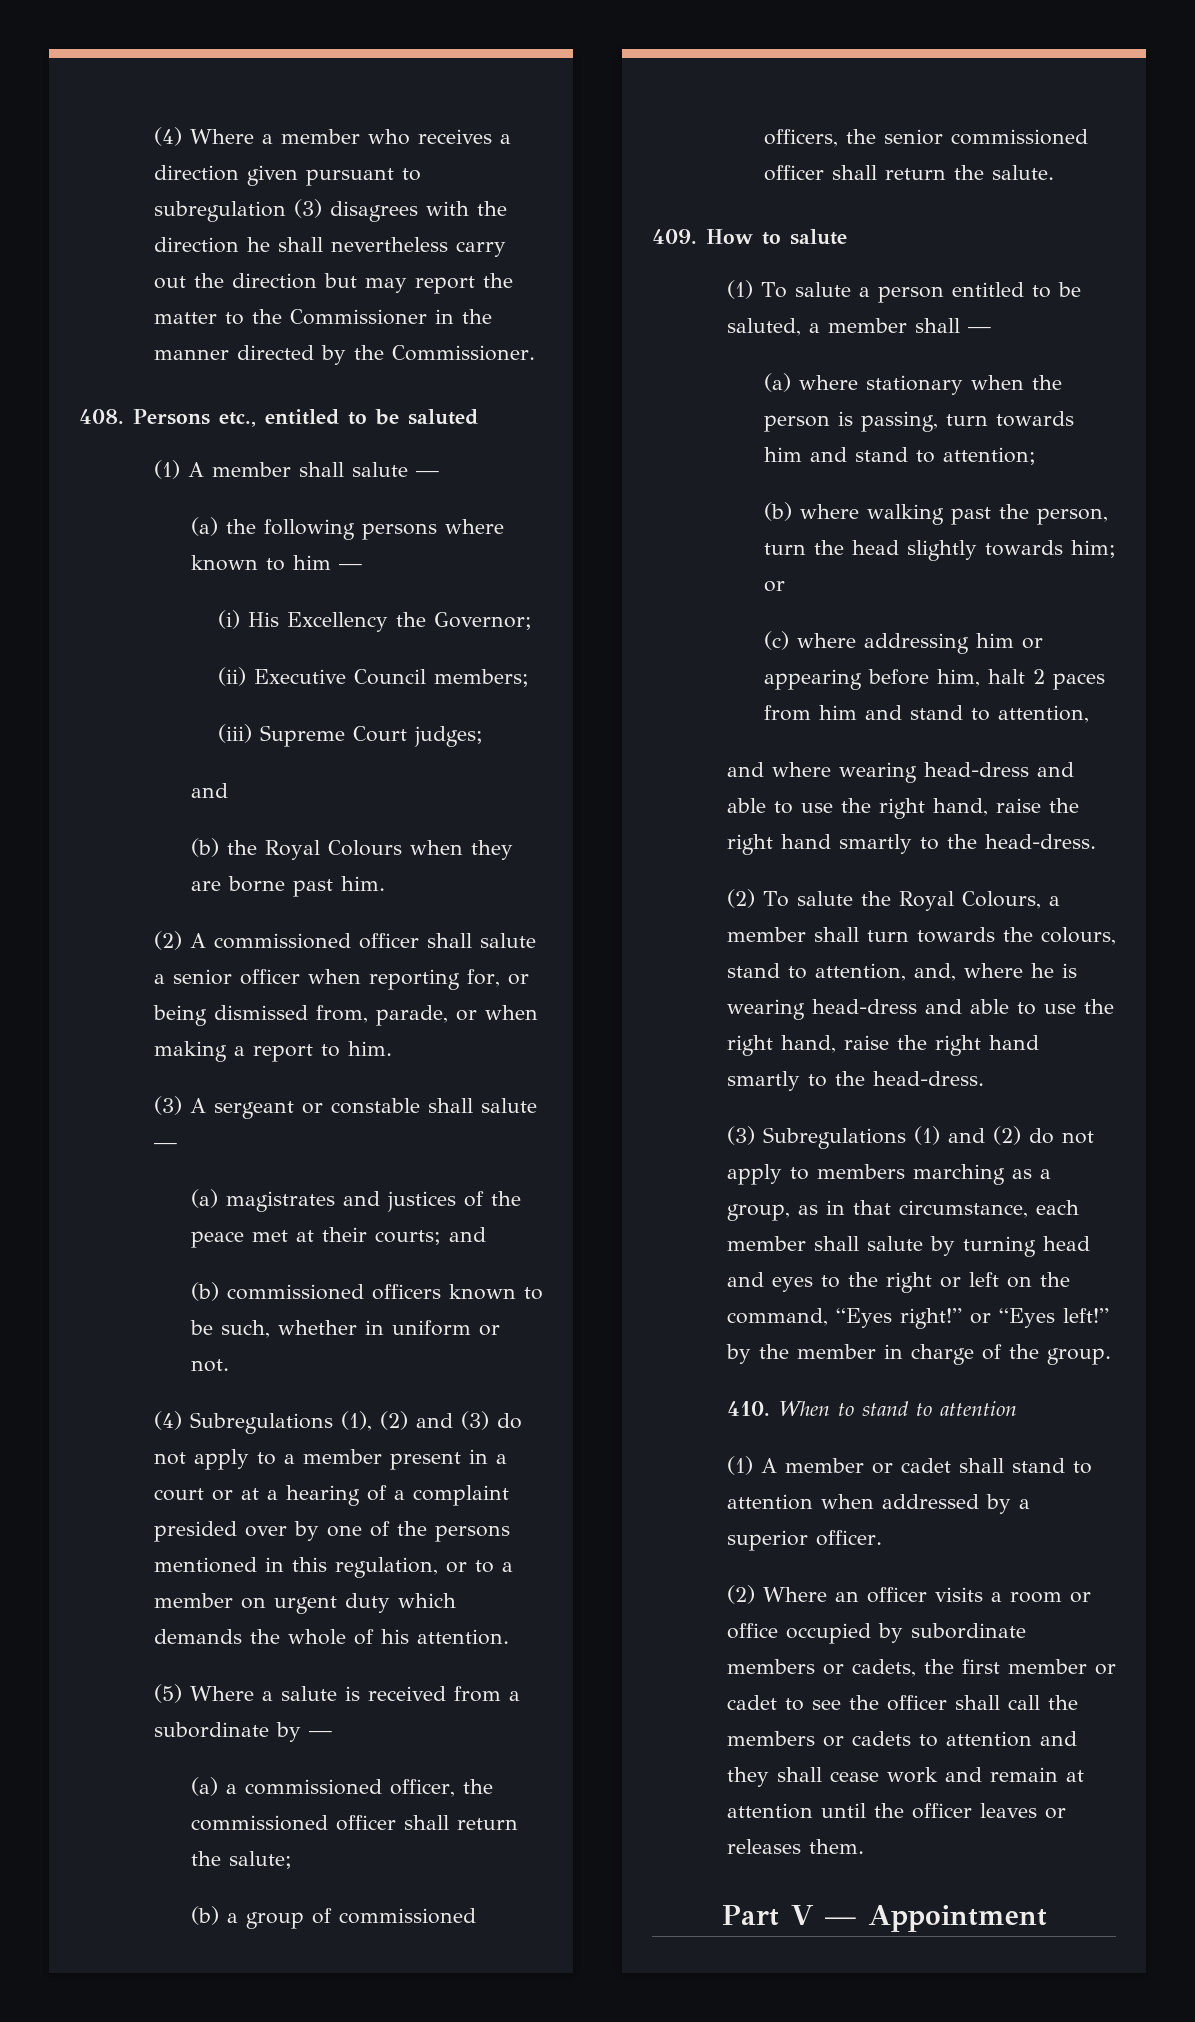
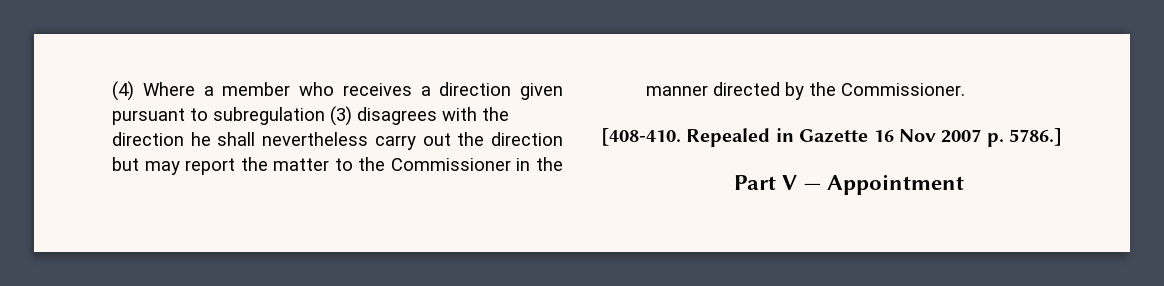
- 408. Persons etc., entitled to be saluted
- (1) A member shall salute —
- (a) the following persons where known to him —
- (i) His Excellency the Governor;
- (ii) Executive Council members;
- (iii) Supreme Court judges;
- and
- (b) the Royal Colours when they are borne past him.
- (2) A commissioned officer shall salute a senior officer when reporting for, or being dismissed from, parade, or when making a report to him.
- (3) A sergeant or constable shall salute —
- (a) magistrates and justices of the peace met at their courts; and
- (b) commissioned officers known to be such, whether in uniform or not.
- (4) Subregulations (1), (2) and (3) do not apply to a member present in a court or at a hearing of a complaint presided over by one of the persons mentioned in this regulation, or to a member on urgent duty which demands the whole of his attention.
- (5) Where a salute is received from a subordinate by —
- (a) a commissioned officer, the commissioned officer shall return the salute;
- (b) a group of commissioned officers, the senior commissioned officer shall return the salute.
- 409. How to salute
- (1) To salute a person entitled to be saluted, a member shall —
- (a) where stationary when the person is passing, turn towards him and stand to attention;
- (b) where walking past the person, turn the head slightly towards him; or
- (c) where addressing him or appearing before him, halt 2 paces from him and stand to attention,
- and where wearing head-dress and able to use the right hand, raise the right hand smartly to the head-dress.
- (2) To salute the Royal Colours, a member shall turn towards the colours, stand to attention, and, where he is wearing head-dress and able to use the right hand, raise the right hand smartly to the head-dress.
- (3) Subregulations (1) and (2) do not apply to members marching as a group, as in that circumstance, each member shall salute by turning head and eyes to the right or left on the command, “Eyes right!” or “Eyes left!” by the member in charge of the group.
- 410. When to stand to attention
- (1) A member or cadet shall stand to attention when addressed by a superior officer.
- (2) Where an officer visits a room or office occupied by subordinate members or cadets, the first member or cadet to see the officer shall call the members or cadets to attention and they shall cease work and remain at attention until the officer leaves or releases them.
+ [408-410. Repealed in Gazette 16 Nov 2007 p. 5786.]

